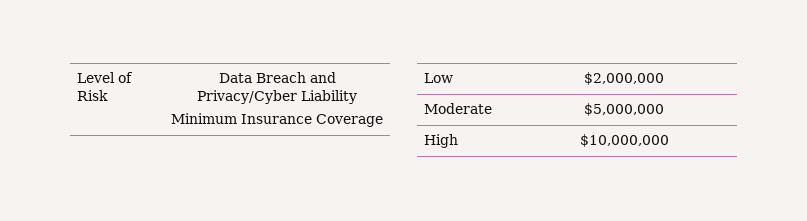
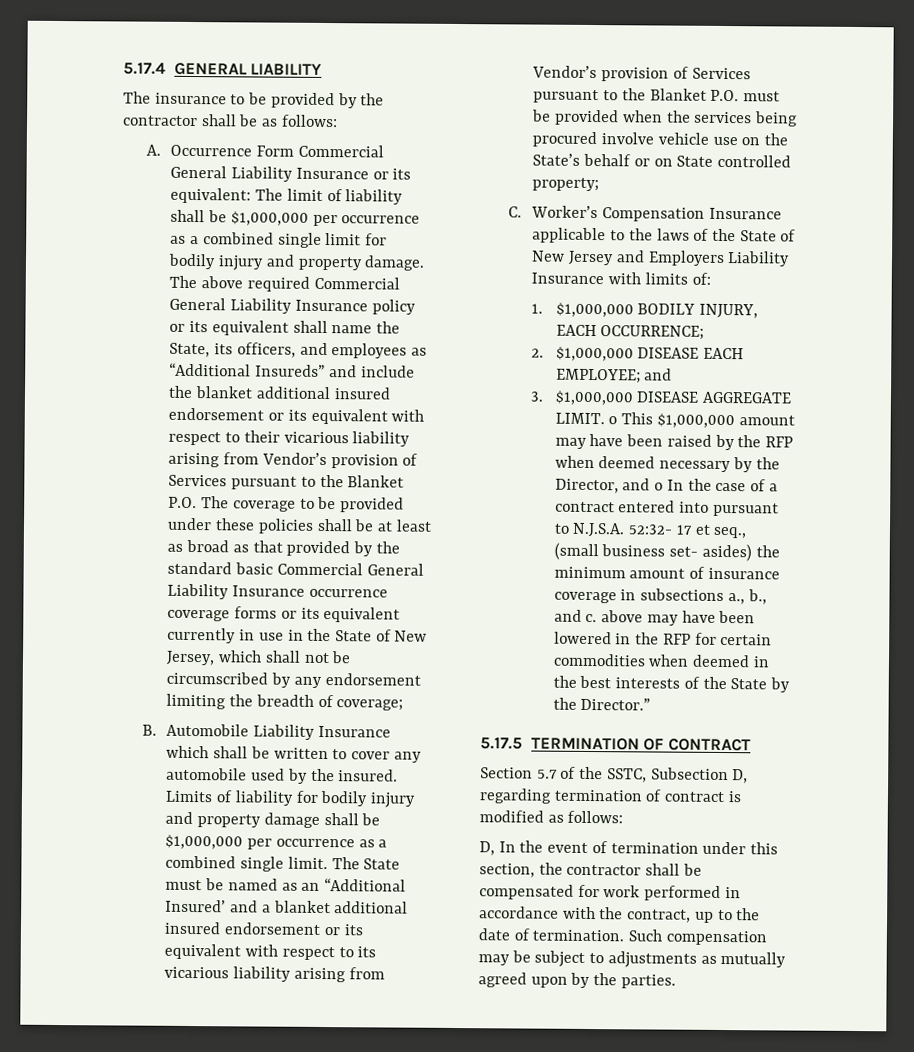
- Level of Risk | Data Breach and Privacy/Cyber Liability
- Minimum Insurance Coverage
- Low | $2,000,000
- Moderate | $5,000,000
- High | $10,000,000
+ 5.17.4 GENERAL LIABILITY
+ The insurance to be provided by the contractor shall be as follows:
+ A. Occurrence Form Commercial General Liability Insurance or its equivalent: The limit of liability shall be $1,000,000 per occurrence as a combined single limit for bodily injury and property damage. The above required Commercial General Liability Insurance policy or its equivalent shall name the State, its officers, and employees as “Additional Insureds” and include the blanket additional insured endorsement or its equivalent with respect to their vicarious liability arising from Vendor’s provision of Services pursuant to the Blanket P.O. The coverage to be provided under these policies shall be at least as broad as that provided by the standard basic Commercial General Liability Insurance occurrence coverage forms or its equivalent currently in use in the State of New Jersey, which shall not be circumscribed by any endorsement limiting the breadth of coverage;
+ B. Automobile Liability Insurance which shall be written to cover any automobile used by the insured. Limits of liability for bodily injury and property damage shall be $1,000,000 per occurrence as a combined single limit. The State must be named as an “Additional Insured’ and a blanket additional insured endorsement or its equivalent with respect to its vicarious liability arising from Vendor’s provision of Services pursuant to the Blanket P.O. must be provided when the services being procured involve vehicle use on the State’s behalf or on State controlled property;
+ C. Worker’s Compensation Insurance applicable to the laws of the State of New Jersey and Employers Liability Insurance with limits of:
+ 1. $1,000,000 BODILY INJURY, EACH OCCURRENCE;
+ 2. $1,000,000 DISEASE EACH EMPLOYEE; and
+ 3. $1,000,000 DISEASE AGGREGATE LIMIT. o This $1,000,000 amount may have been raised by the RFP when deemed necessary by the Director, and o In the case of a contract entered into pursuant to N.J.S.A. 52:32- 17 et seq., (small business set- asides) the minimum amount of insurance coverage in subsections a., b., and c. above may have been lowered in the RFP for certain commodities when deemed in the best interests of the State by the Director.”
+ 5.17.5 TERMINATION OF CONTRACT
+ Section 5.7 of the SSTC, Subsection D, regarding termination of contract is modified as follows:
+ D, In the event of termination under this section, the contractor shall be compensated for work performed in accordance with the contract, up to the date of termination. Such compensation may be subject to adjustments as mutually agreed upon by the parties.

